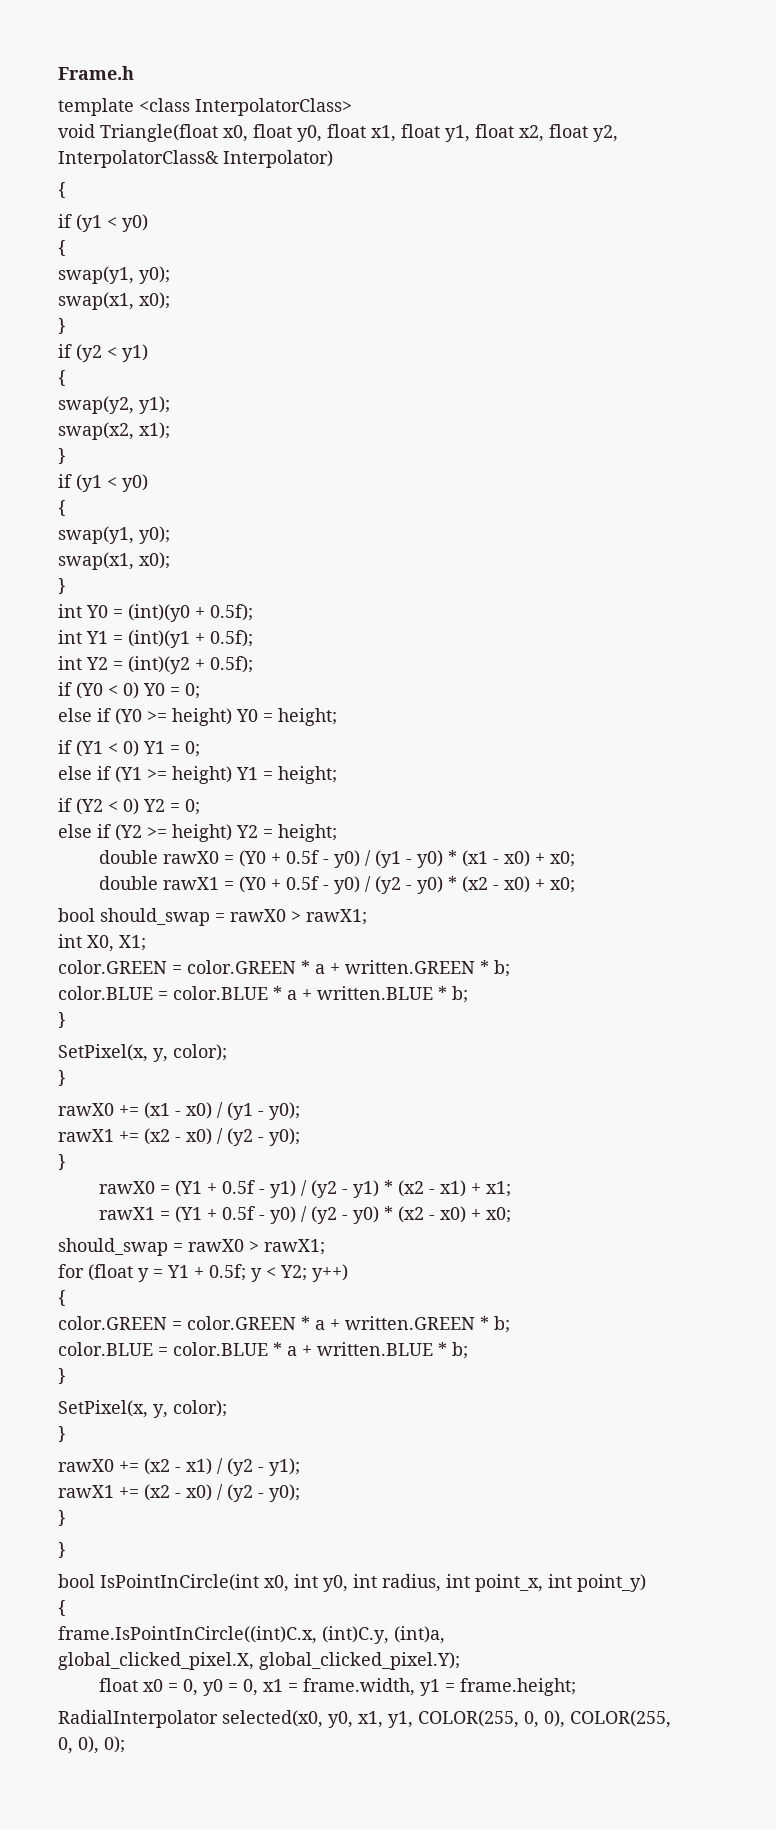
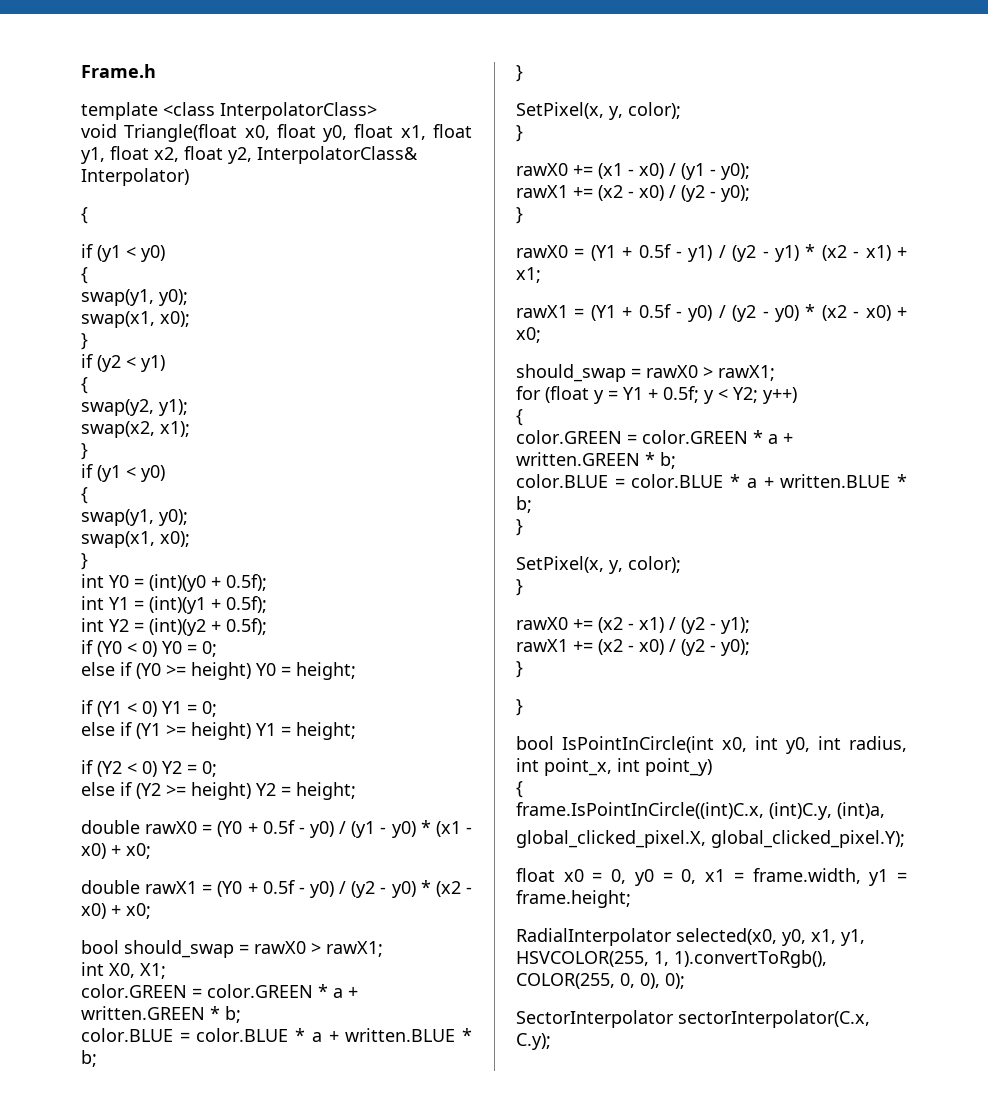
- RadialInterpolator selected(x0, y0, x1, y1, COLOR(255, 0, 0), COLOR(255, 0, 0), 0);
+ RadialInterpolator selected(x0, y0, x1, y1, HSVCOLOR(255, 1, 1).convertToRgb(), COLOR(255, 0, 0), 0);
+ SectorInterpolator sectorInterpolator(C.x, C.y);

